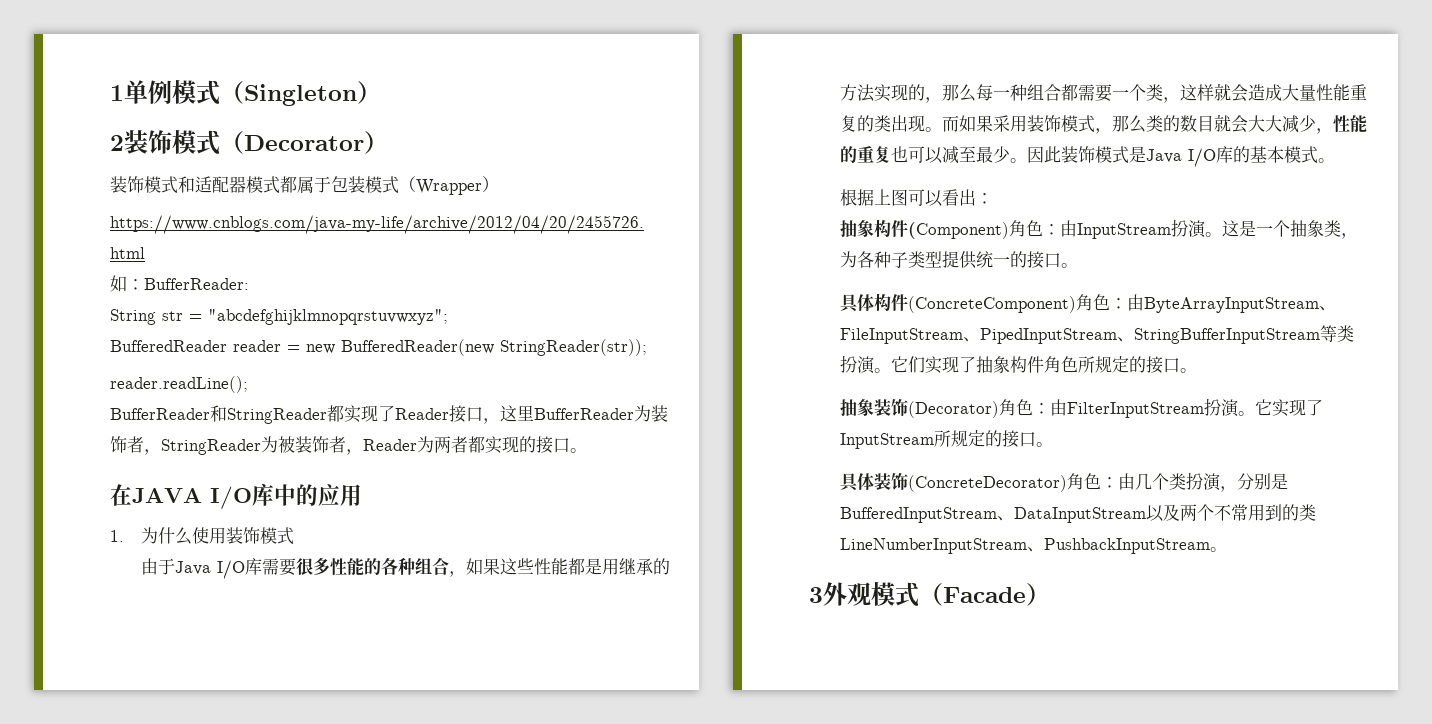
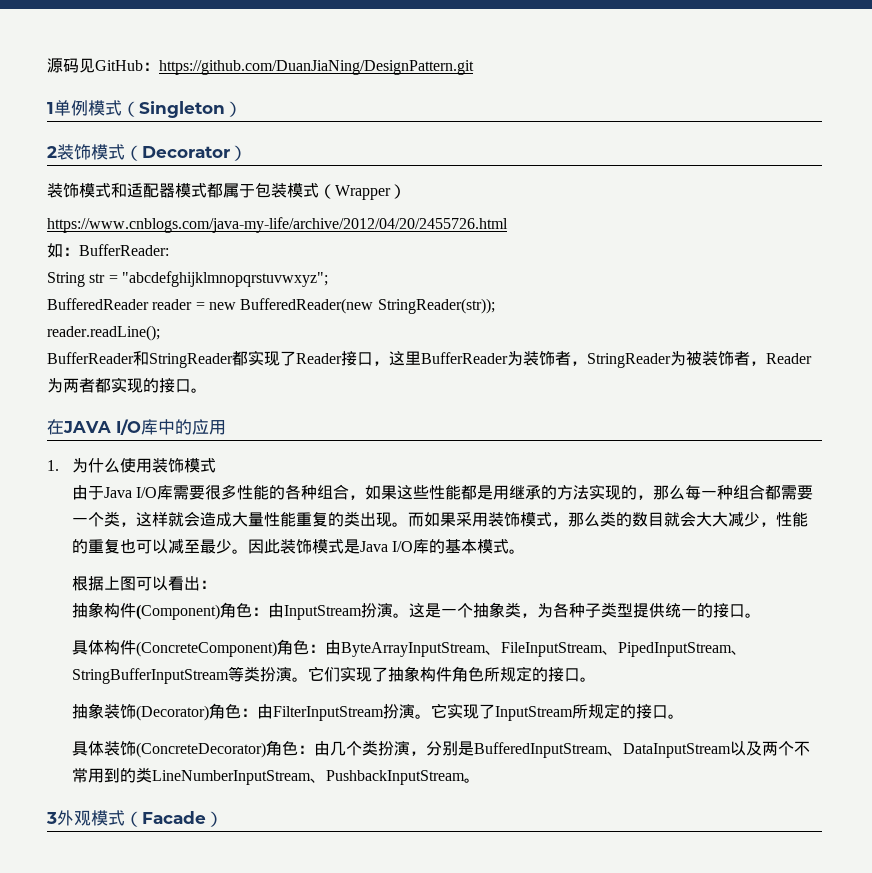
+ 源码见GitHub：https://github.com/DuanJiaNing/DesignPattern.git

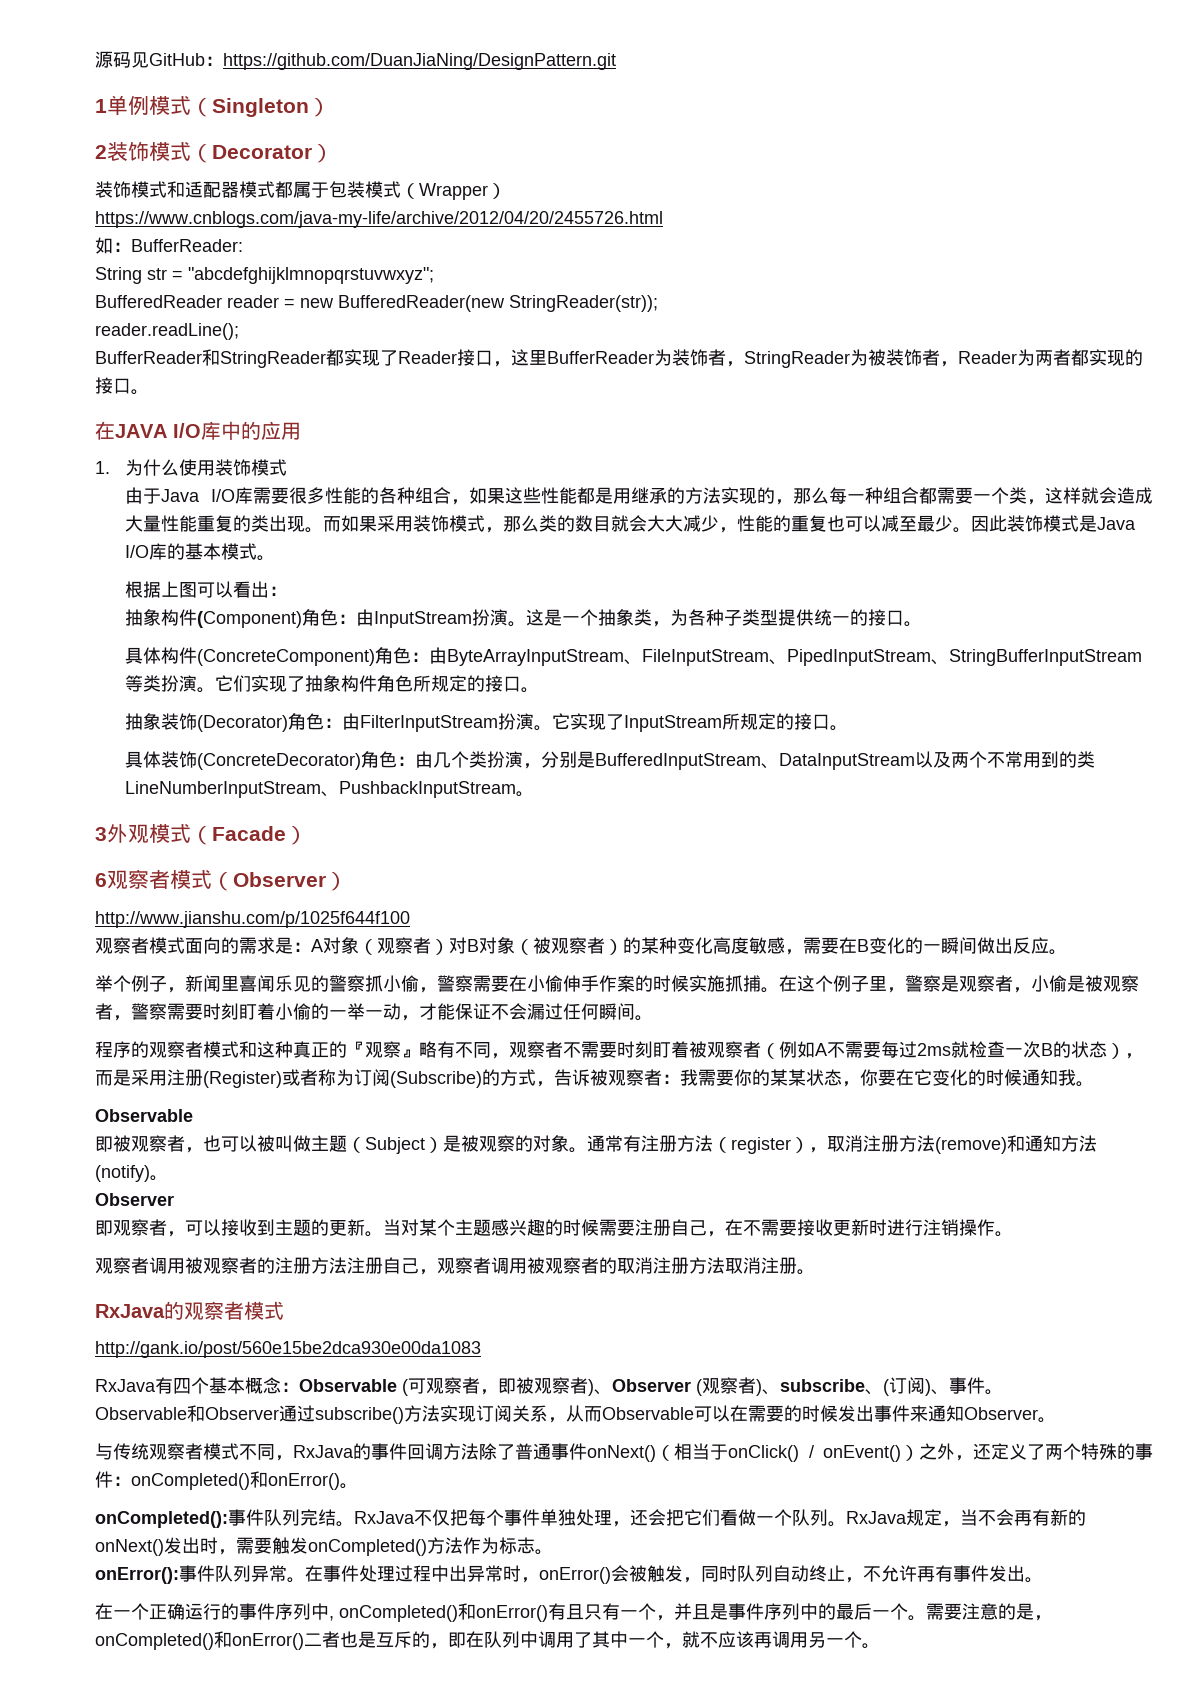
+ 6观察者模式（Observer）
+ http://www.jianshu.com/p/1025f644f100
+ 观察者模式面向的需求是：A对象（观察者）对B对象（被观察者）的某种变化高度敏感，需要在B变化的一瞬间做出反应。
+ 举个例子，新闻里喜闻乐见的警察抓小偷，警察需要在小偷伸手作案的时候实施抓捕。在这个例子里，警察是观察者，小偷是被观察者，警察需要时刻盯着小偷的一举一动，才能保证不会漏过任何瞬间。
+ 程序的观察者模式和这种真正的『观察』略有不同，观察者不需要时刻盯着被观察者（例如A不需要每过2ms就检查一次B的状态），而是采用注册(Register)或者称为订阅(Subscribe)的方式，告诉被观察者：我需要你的某某状态，你要在它变化的时候通知我。
+ Observable
+ 即被观察者，也可以被叫做主题（Subject）是被观察的对象。通常有注册方法（register），取消注册方法(remove)和通知方法(notify)。
+ Observer
+ 即观察者，可以接收到主题的更新。当对某个主题感兴趣的时候需要注册自己，在不需要接收更新时进行注销操作。
+ 观察者调用被观察者的注册方法注册自己，观察者调用被观察者的取消注册方法取消注册。
+ RxJava的观察者模式
+ http://gank.io/post/560e15be2dca930e00da1083
+ RxJava有四个基本概念：Observable (可观察者，即被观察者)、Observer (观察者)、subscribe、(订阅)、事件。
+ Observable和Observer通过subscribe()方法实现订阅关系，从而Observable可以在需要的时候发出事件来通知Observer。
+ 与传统观察者模式不同，RxJava的事件回调方法除了普通事件onNext()（相当于onClick() / onEvent()）之外，还定义了两个特殊的事件：onCompleted()和onError()。
+ onCompleted():事件队列完结。RxJava不仅把每个事件单独处理，还会把它们看做一个队列。RxJava规定，当不会再有新的onNext()发出时，需要触发onCompleted()方法作为标志。
+ onError():事件队列异常。在事件处理过程中出异常时，onError()会被触发，同时队列自动终止，不允许再有事件发出。
+ 在一个正确运行的事件序列中, onCompleted()和onError()有且只有一个，并且是事件序列中的最后一个。需要注意的是，onCompleted()和onError()二者也是互斥的，即在队列中调用了其中一个，就不应该再调用另一个。

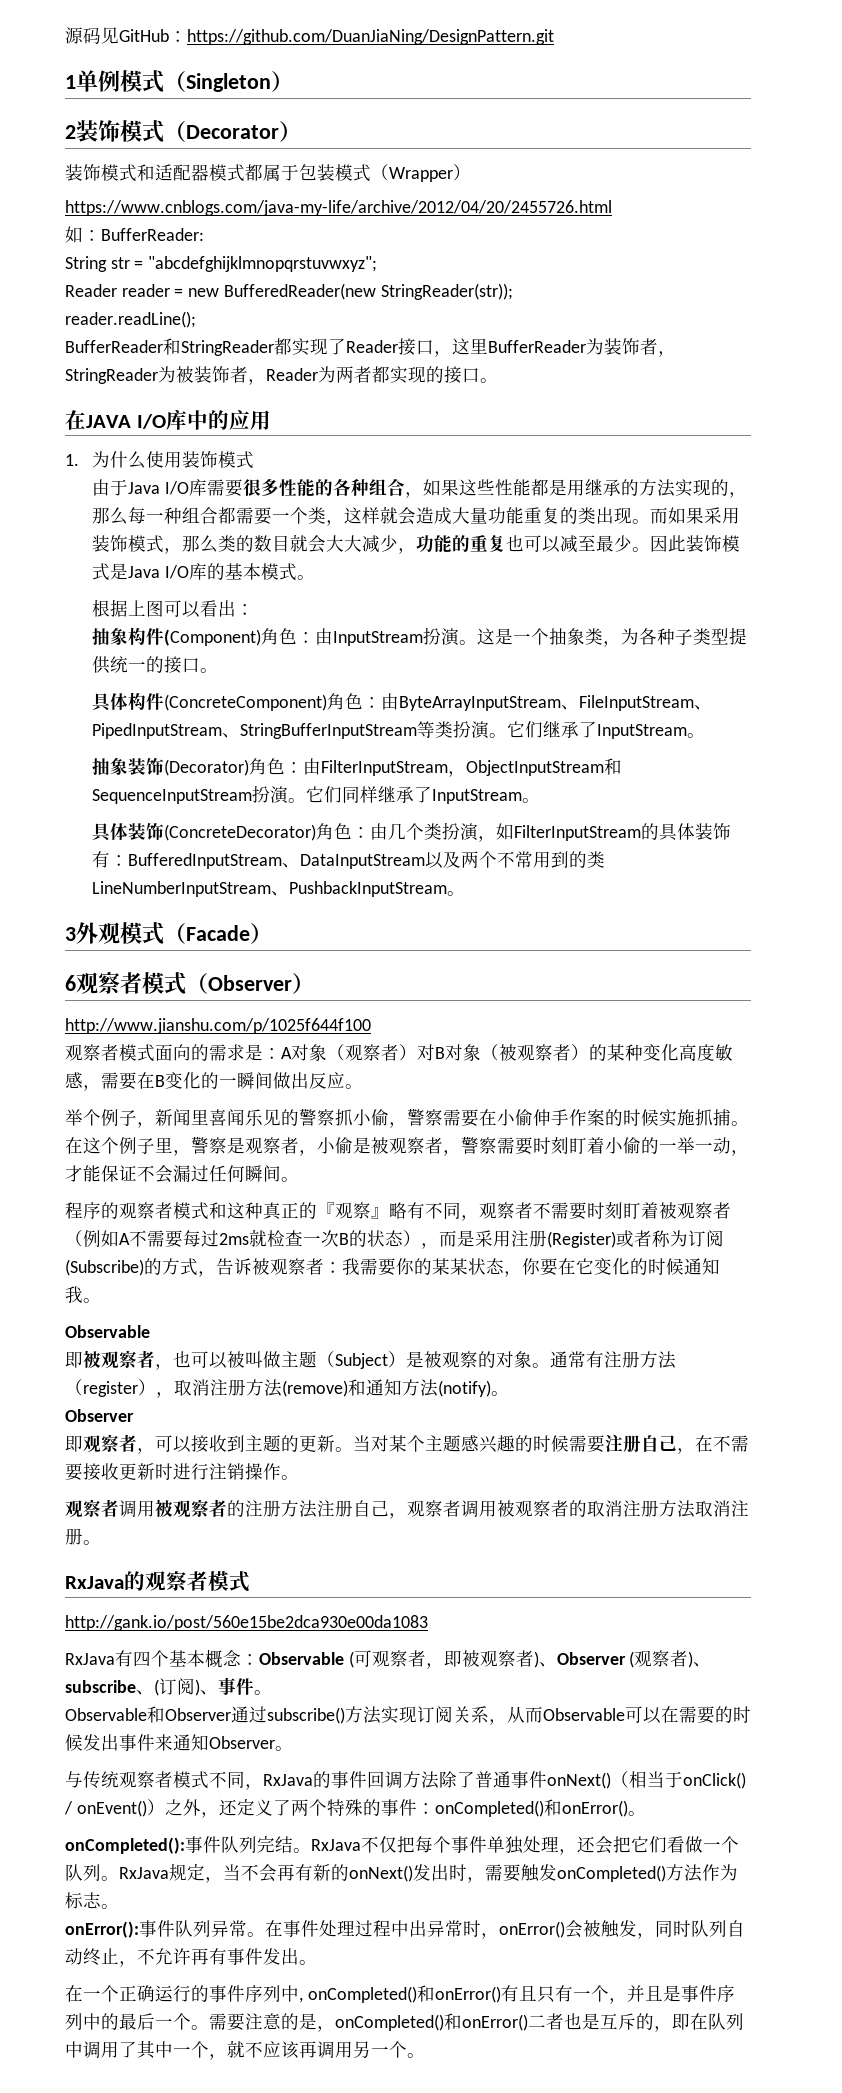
- BufferedReader reader = new BufferedReader(new StringReader(str));
+ Reader reader = new BufferedReader(new StringReader(str));
- 由于Java I/O库需要很多性能的各种组合，如果这些性能都是用继承的方法实现的，那么每一种组合都需要一个类，这样就会造成大量性能重复的类出现。
+ 由于Java I/O库需要很多性能的各种组合，如果这些性能都是用继承的方法实现的，那么每一种组合都需要一个类，这样就会造成大量功能重复的类出现。
- 而如果采用装饰模式，那么类的数目就会大大减少，性能的重复也可以减至最少。
+ 而如果采用装饰模式，那么类的数目就会大大减少，功能的重复也可以减至最少。
- 它们实现了抽象构件角色所规定的接口。
+ 它们继承了InputStream。
- 抽象装饰(Decorator)角色：由FilterInputStream扮演。它实现了InputStream所规定的接口。
+ 抽象装饰(Decorator)角色：由FilterInputStream，ObjectInputStream和SequenceInputStream扮演。它们同样继承了InputStream。
- 具体装饰(ConcreteDecorator)角色：由几个类扮演，分别是BufferedInputStream、DataInputStream以及两个不常用到的类LineNumberInputStream、PushbackInputStream。
+ 具体装饰(ConcreteDecorator)角色：由几个类扮演，如FilterInputStream的具体装饰有：BufferedInputStream、DataInputStream以及两个不常用到的类LineNumberInputStream、PushbackInputStream。

